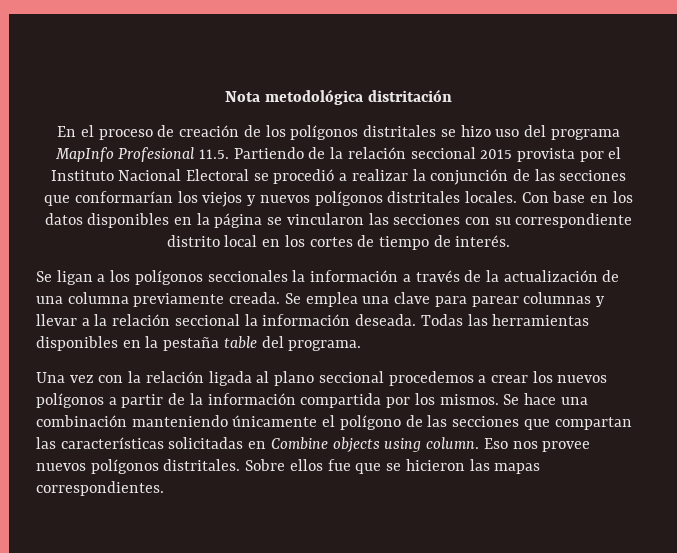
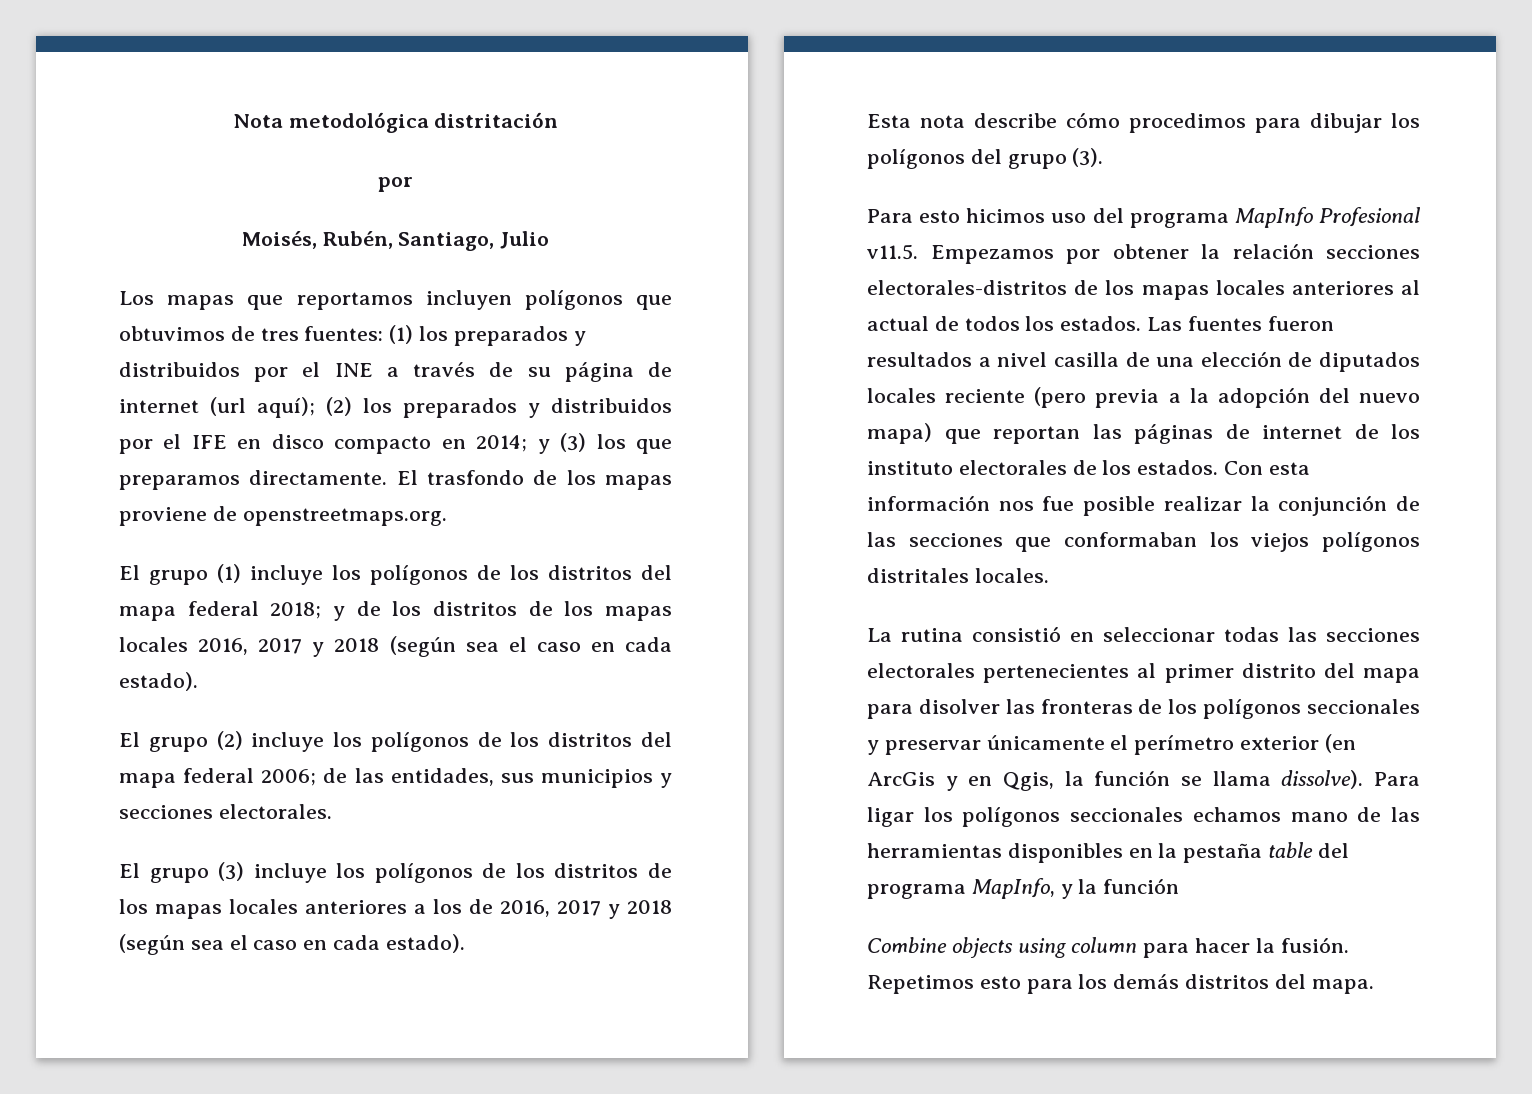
  Nota metodológica distritación
- En el proceso de creación de los polígonos distritales se hizo uso del programa MapInfo Profesional 11.5. Partiendo de la relación seccional 2015 provista por el Instituto Nacional Electoral se procedió a realizar la conjunción de las secciones que conformarían los viejos y nuevos polígonos distritales locales. Con base en los datos disponibles en la página se vincularon las secciones con su correspondiente distrito local en los cortes de tiempo de interés.
- Se ligan a los polígonos seccionales la información a través de la actualización de una columna previamente creada. Se emplea una clave para parear columnas y llevar a la relación seccional la información deseada. Todas las herramientas disponibles en la pestaña table del programa.
- Una vez con la relación ligada al plano seccional procedemos a crear los nuevos polígonos a partir de la información compartida por los mismos. Se hace una combinación manteniendo únicamente el polígono de las secciones que compartan las características solicitadas en Combine objects using column. Eso nos provee nuevos polígonos distritales. Sobre ellos fue que se hicieron las mapas correspondientes.
+ por
+ Moisés, Rubén, Santiago, Julio
+ Los mapas que reportamos incluyen polígonos que obtuvimos de tres fuentes: (1) los preparados y distribuidos por el INE a través de su página de internet (url aquí); (2) los preparados y distribuidos por el IFE en disco compacto en 2014; y (3) los que preparamos directamente. El trasfondo de los mapas proviene de openstreetmaps.org.
+ El grupo (1) incluye los polígonos de los distritos del mapa federal 2018; y de los distritos de los mapas locales 2016, 2017 y 2018 (según sea el caso en cada estado).
+ El grupo (2) incluye los polígonos de los distritos del mapa federal 2006; de las entidades, sus municipios y secciones electorales.
+ El grupo (3) incluye los polígonos de los distritos de los mapas locales anteriores a los de 2016, 2017 y 2018 (según sea el caso en cada estado).
+ Esta nota describe cómo procedimos para dibujar los polígonos del grupo (3).
+ Para esto hicimos uso del programa MapInfo Profesional v11.5. Empezamos por obtener la relación secciones electorales-distritos de los mapas locales anteriores al actual de todos los estados. Las fuentes fueron resultados a nivel casilla de una elección de diputados locales reciente (pero previa a la adopción del nuevo mapa) que reportan las páginas de internet de los instituto electorales de los estados. Con esta información nos fue posible realizar la conjunción de las secciones que conformaban los viejos polígonos distritales locales.
+ La rutina consistió en seleccionar todas las secciones electorales pertenecientes al primer distrito del mapa para disolver las fronteras de los polígonos seccionales y preservar únicamente el perímetro exterior (en ArcGis y en Qgis, la función se llama dissolve). Para ligar los polígonos seccionales echamos mano de las herramientas disponibles en la pestaña table del programa MapInfo, y la función
+ Combine objects using column para hacer la fusión. Repetimos esto para los demás distritos del mapa.

